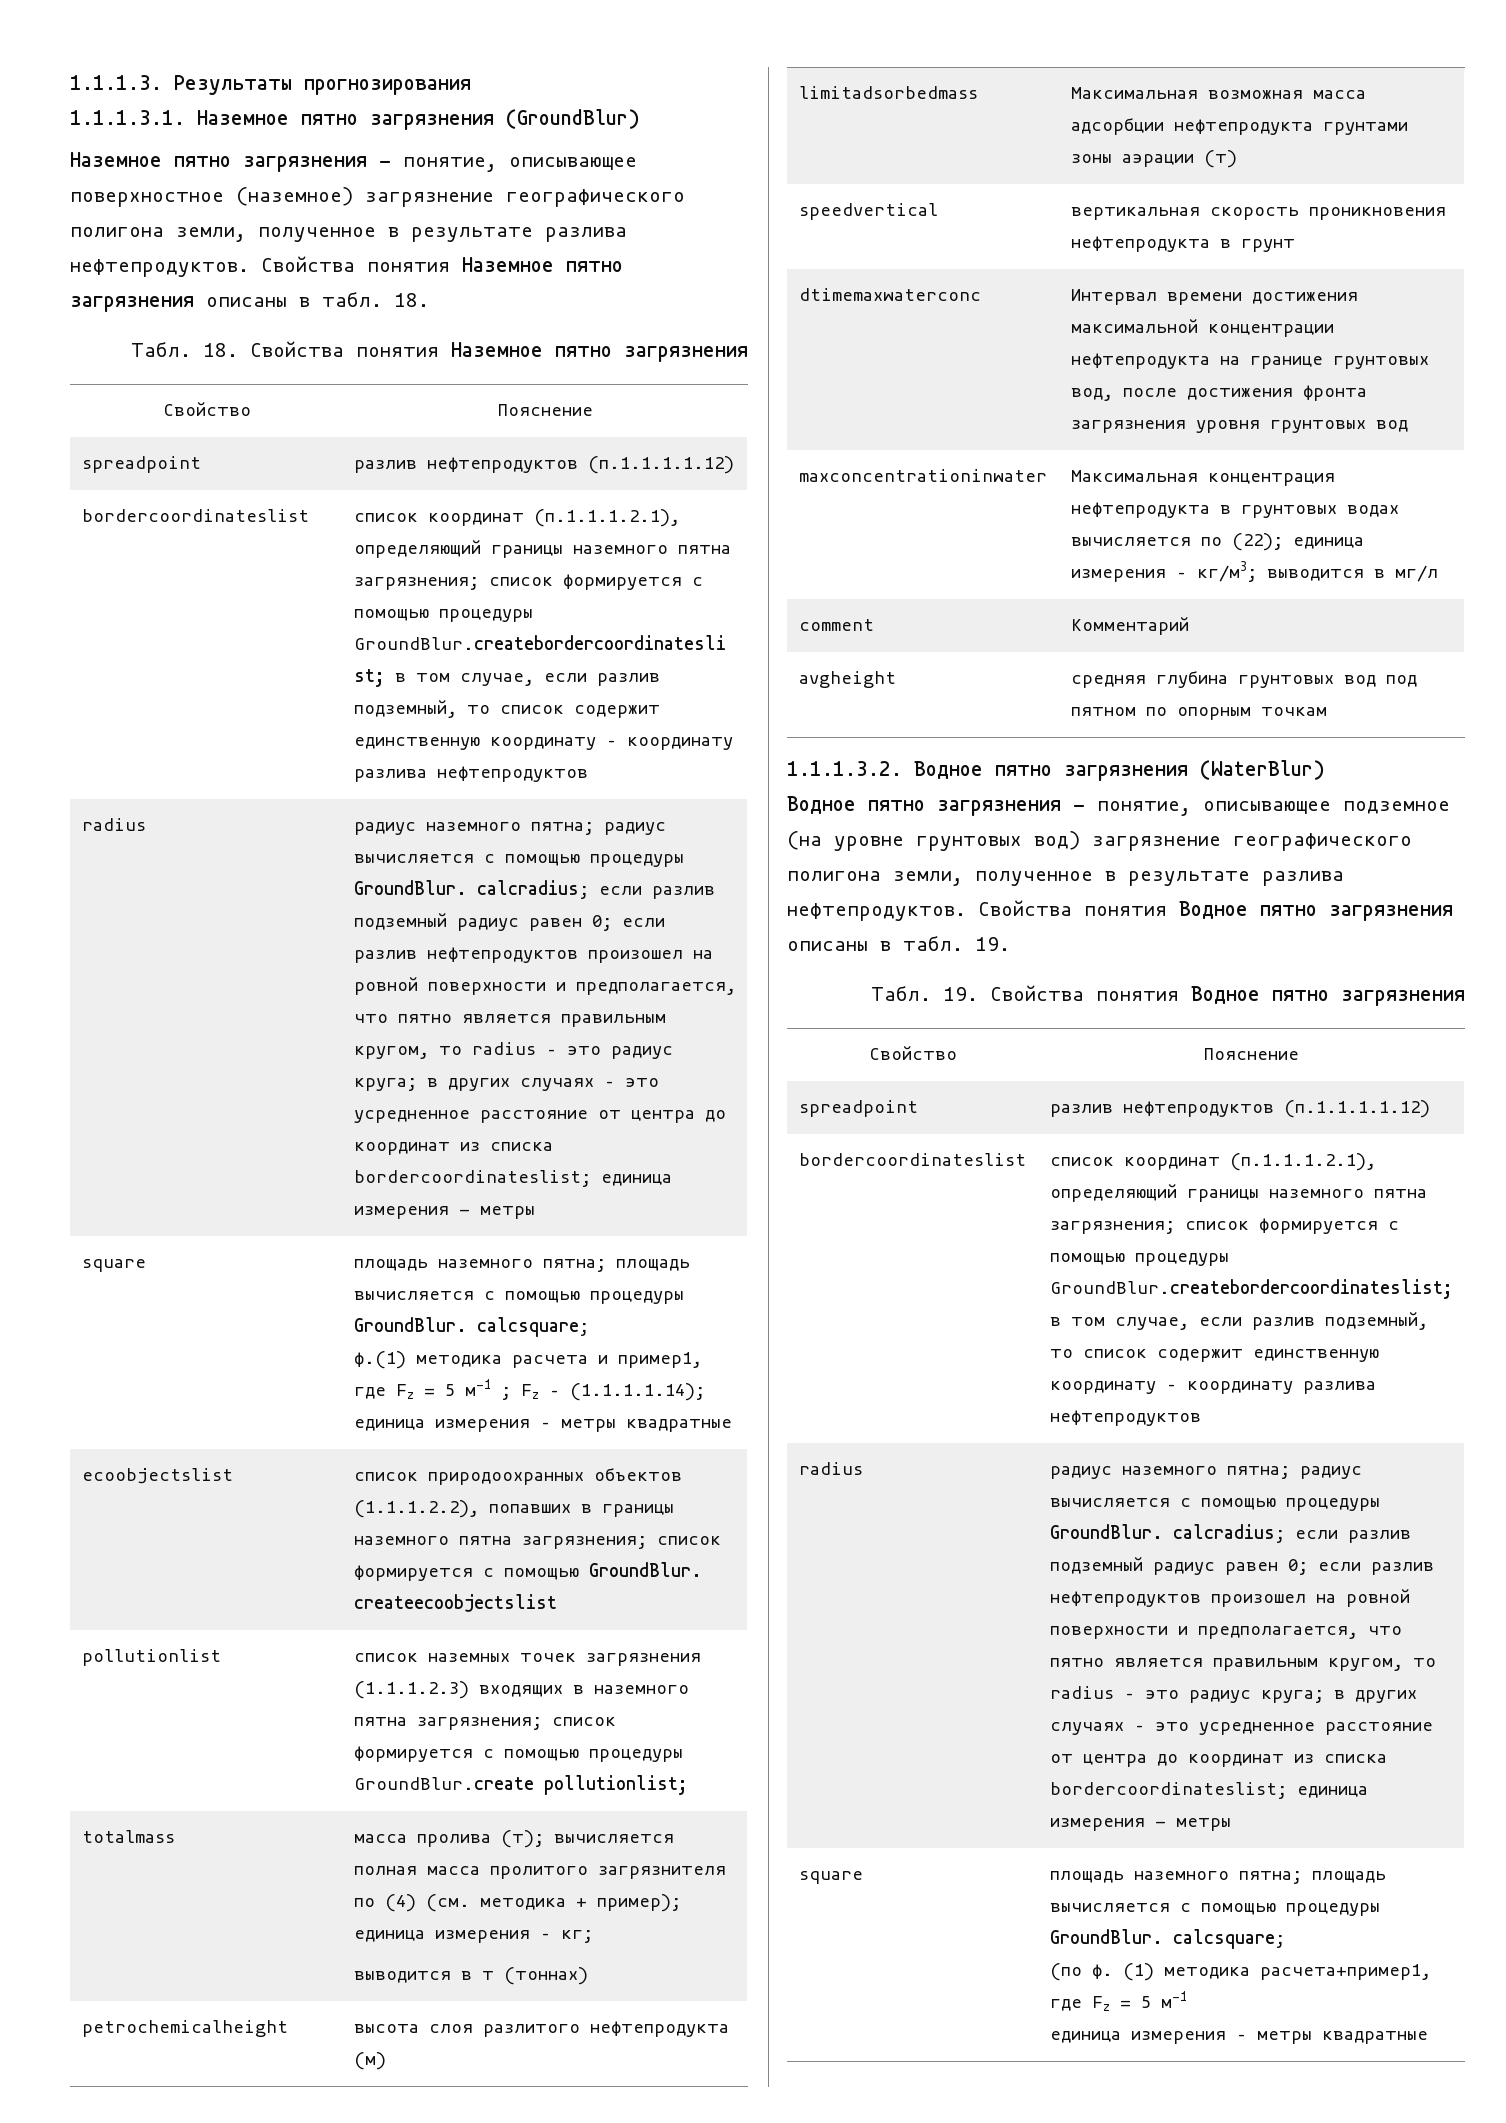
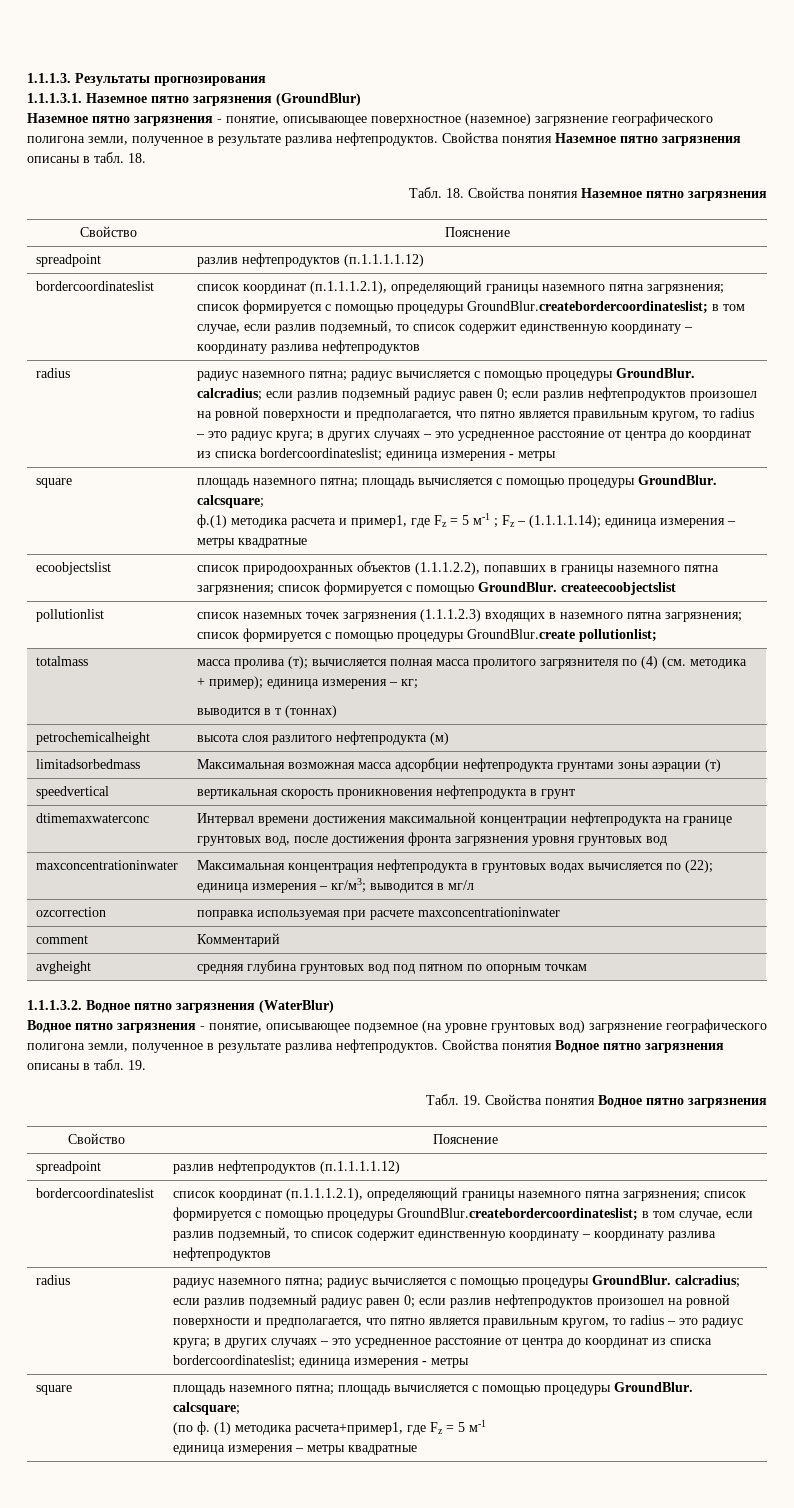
+ ozcorrection | поправка используемая при расчете maxconcentrationinwater

